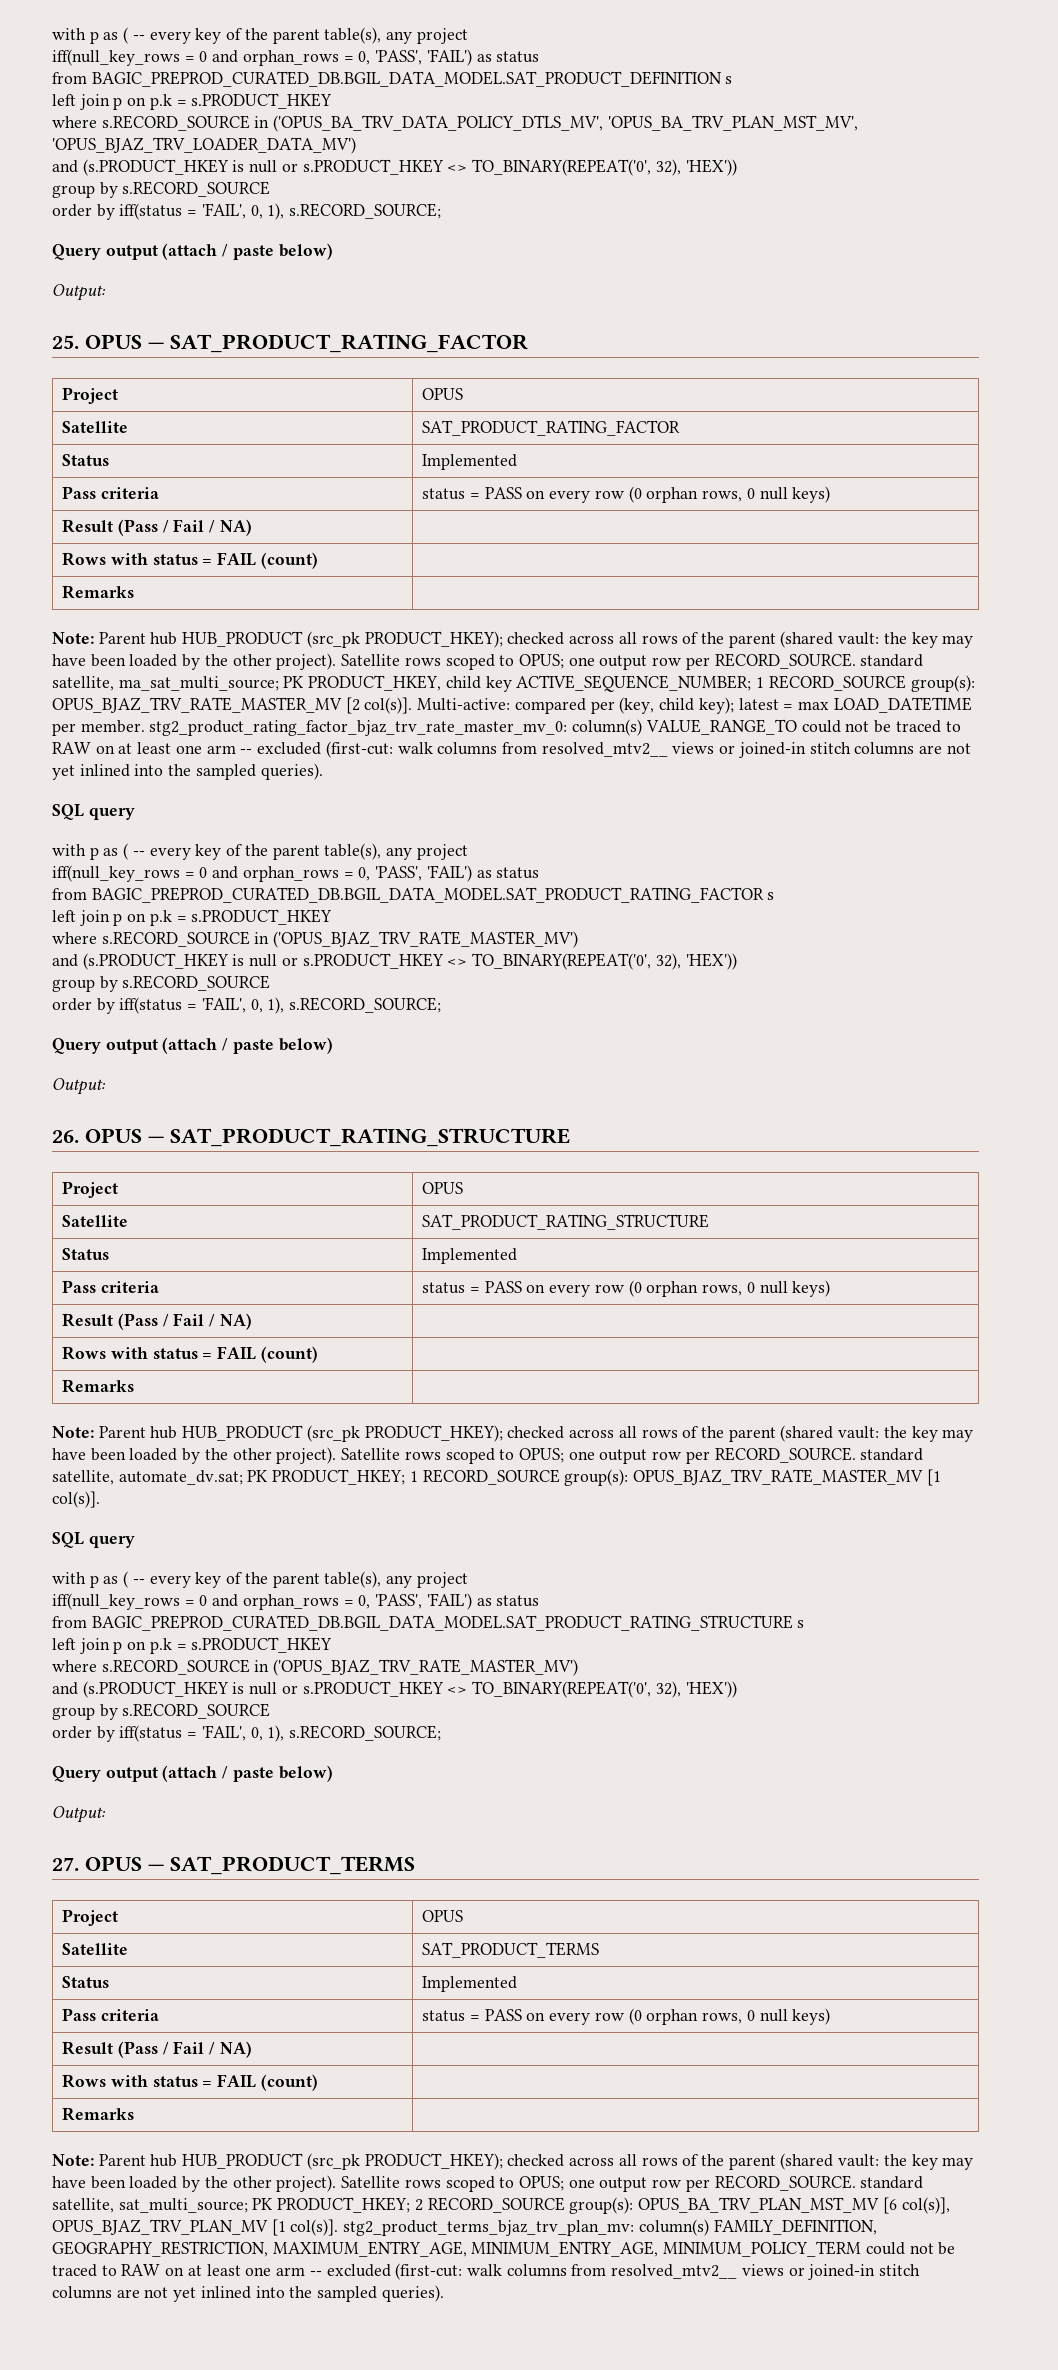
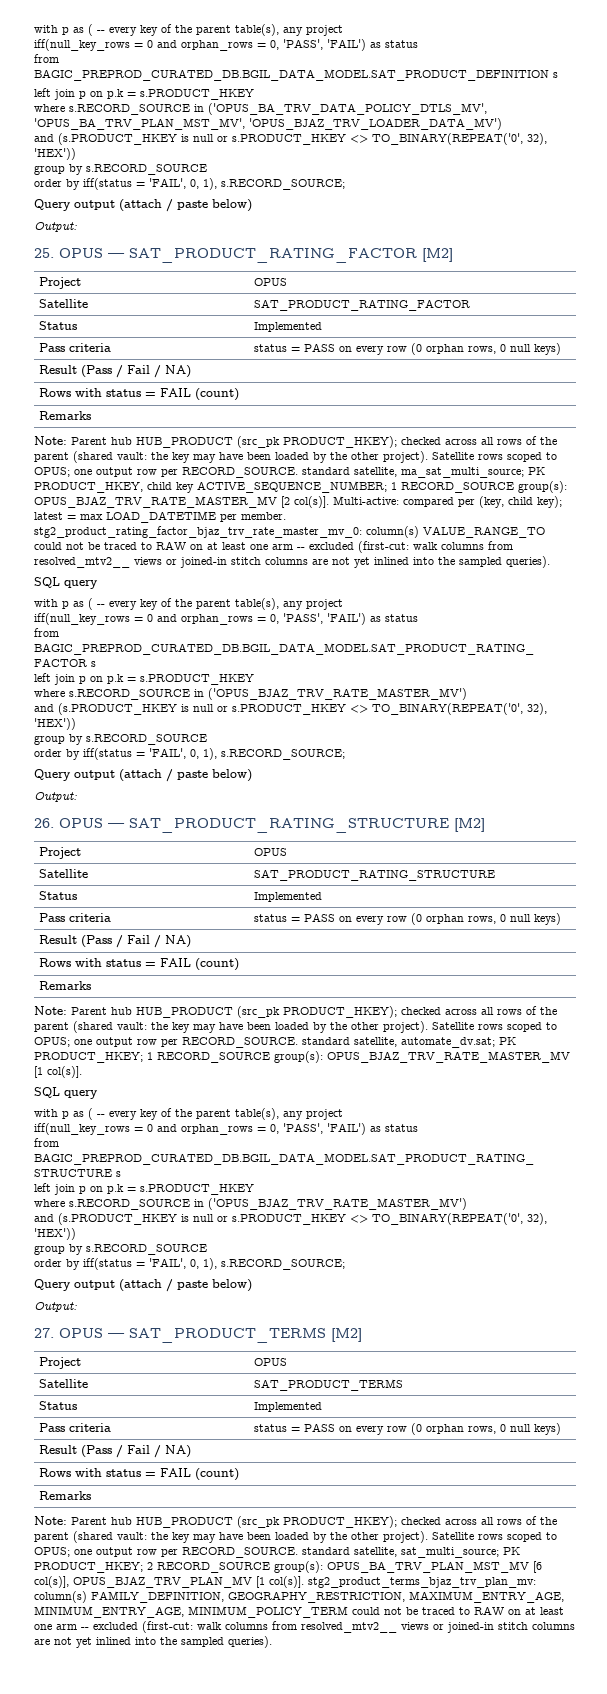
- 25. OPUS — SAT_PRODUCT_RATING_FACTOR
+ 25. OPUS — SAT_PRODUCT_RATING_FACTOR [M2]
- 26. OPUS — SAT_PRODUCT_RATING_STRUCTURE
+ 26. OPUS — SAT_PRODUCT_RATING_STRUCTURE [M2]
- 27. OPUS — SAT_PRODUCT_TERMS
+ 27. OPUS — SAT_PRODUCT_TERMS [M2]

